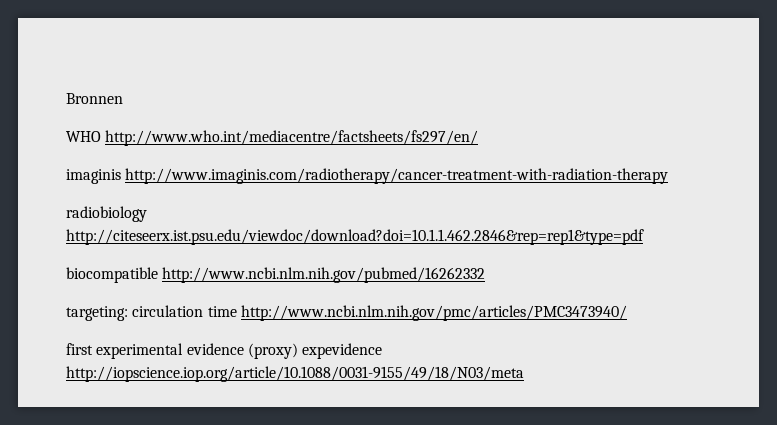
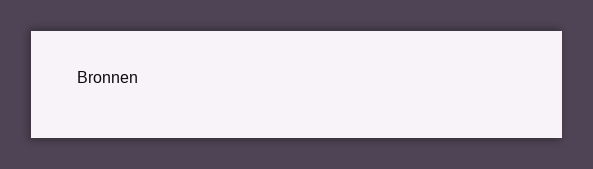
- WHO http://www.who.int/mediacentre/factsheets/fs297/en/
- imaginis http://www.imaginis.com/radiotherapy/cancer-treatment-with-radiation-therapy
- radiobiology http://citeseerx.ist.psu.edu/viewdoc/download?doi=10.1.1.462.2846&rep=rep1&type=pdf
- biocompatible http://www.ncbi.nlm.nih.gov/pubmed/16262332
- targeting: circulation time http://www.ncbi.nlm.nih.gov/pmc/articles/PMC3473940/
- first experimental evidence (proxy) expevidence http://iopscience.iop.org/article/10.1088/0031-9155/49/18/N03/meta

